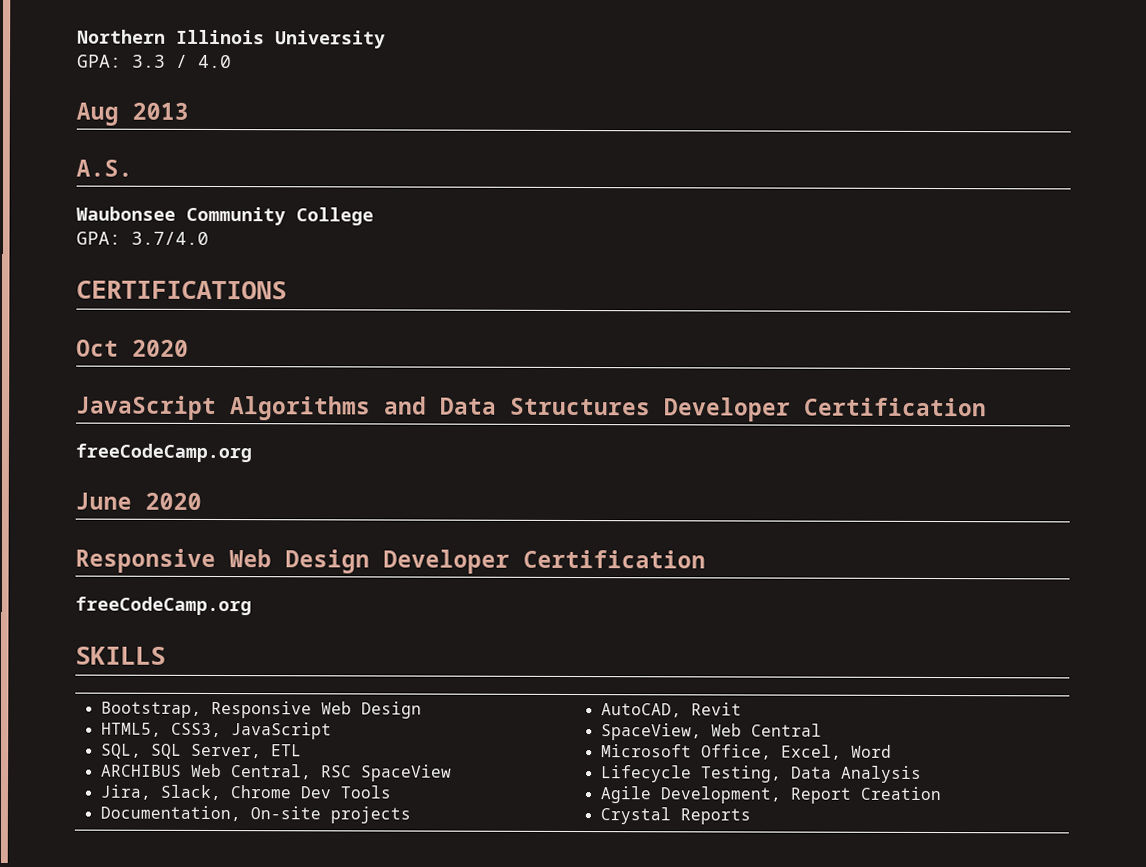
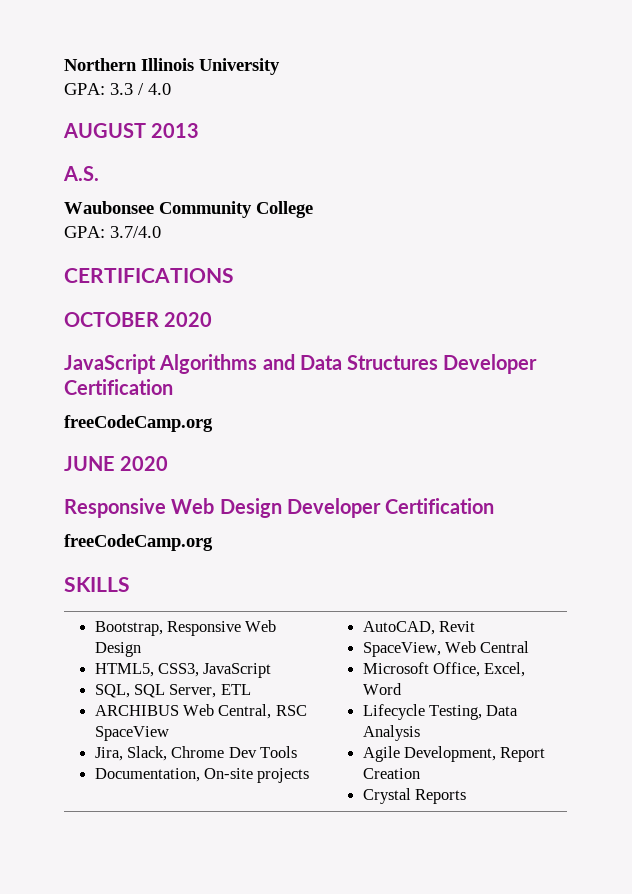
- Aug 2013
+ AUGUST 2013
- Oct 2020
+ OCTOBER 2020
- June 2020
+ JUNE 2020

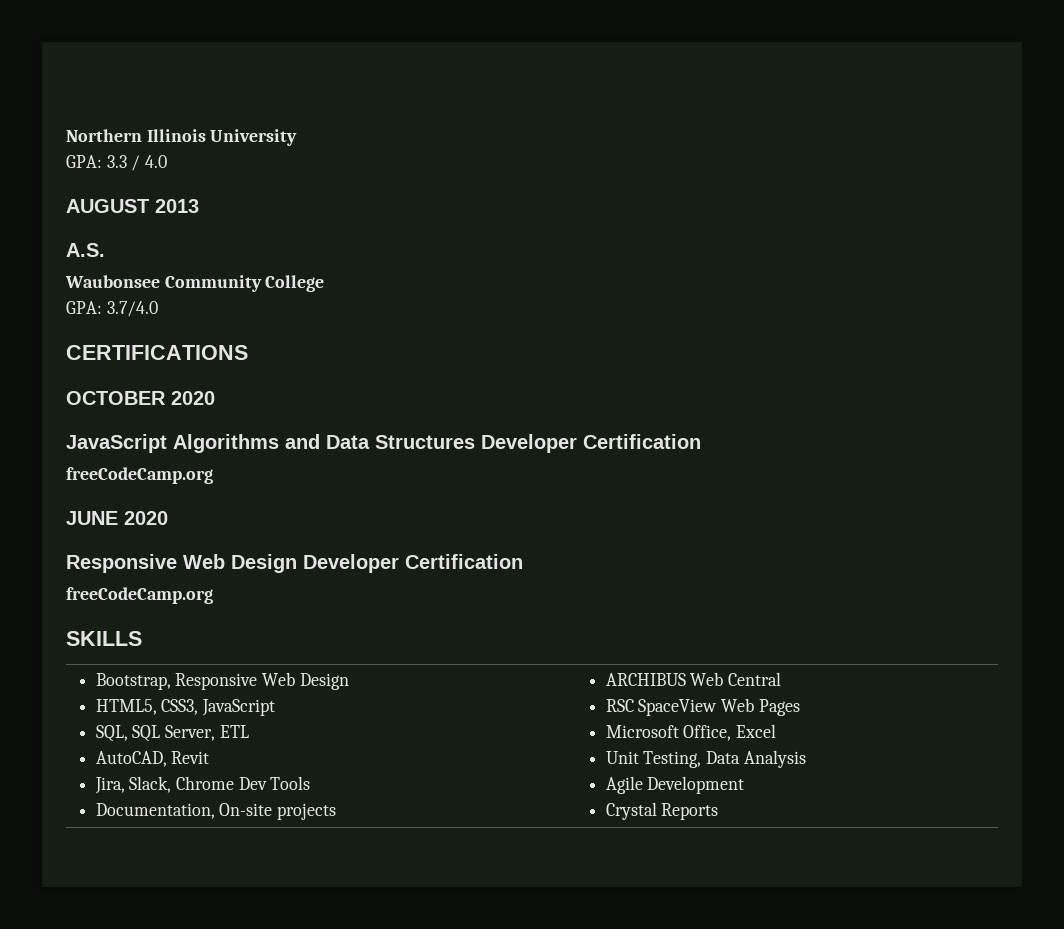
- ARCHIBUS Web Central, RSC SpaceView
+ AutoCAD, Revit
- AutoCAD, Revit
- SpaceView, Web Central
+ ARCHIBUS Web Central
+ RSC SpaceView Web Pages
- Microsoft Office, Excel, Word
- Lifecycle Testing, Data Analysis
+ Microsoft Office, Excel
+ Unit Testing, Data Analysis
- Agile Development, Report Creation
+ Agile Development

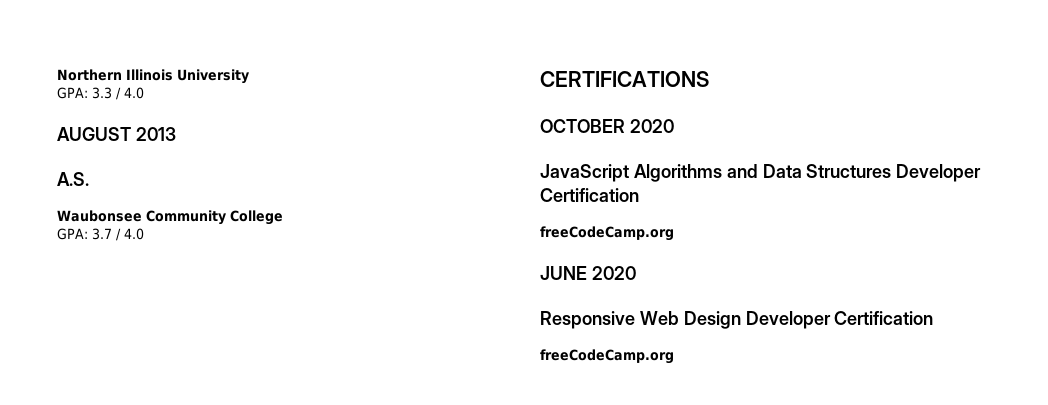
- GPA: 3.7/4.0
+ GPA: 3.7 / 4.0
- SKILLS
- Bootstrap, Responsive Web Design
- HTML5, CSS3, JavaScript
- SQL, SQL Server, ETL
- AutoCAD, Revit
- Jira, Slack, Chrome Dev Tools
- Documentation, On-site projects | ARCHIBUS Web Central
- RSC SpaceView Web Pages
- Microsoft Office, Excel
- Unit Testing, Data Analysis
- Agile Development
- Crystal Reports

